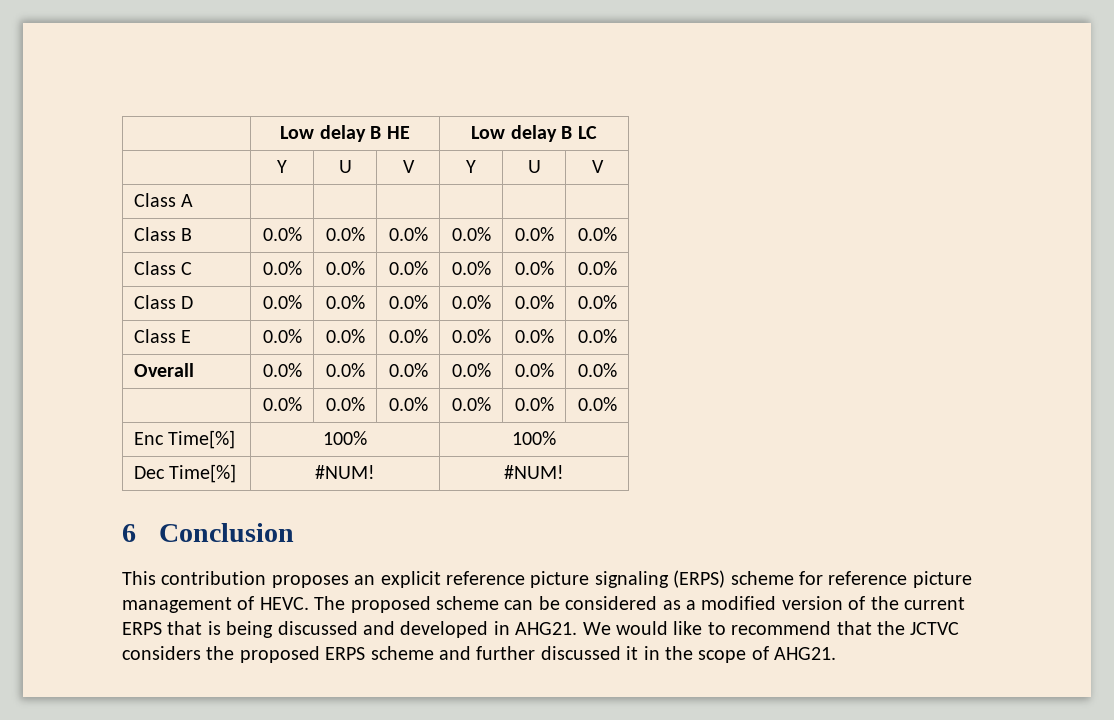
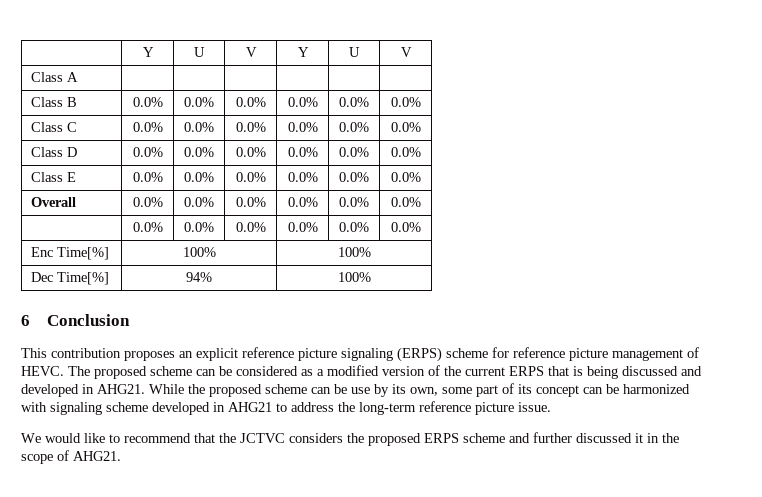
- | Low delay B HE | Low delay B LC
- Dec Time[%] | #NUM! | #NUM!
+ Dec Time[%] | 94% | 100%
- The proposed scheme can be considered as a modified version of the current ERPS that is being discussed and developed in AHG21. We would like to recommend that the JCTVC considers the proposed ERPS scheme and further discussed it in the scope of AHG21.
+ The proposed scheme can be considered as a modified version of the current ERPS that is being discussed and developed in AHG21. While the proposed scheme can be use by its own, some part of its concept can be harmonized with signaling scheme developed in AHG21 to address the long-term reference picture issue.
+ We would like to recommend that the JCTVC considers the proposed ERPS scheme and further discussed it in the scope of AHG21.

